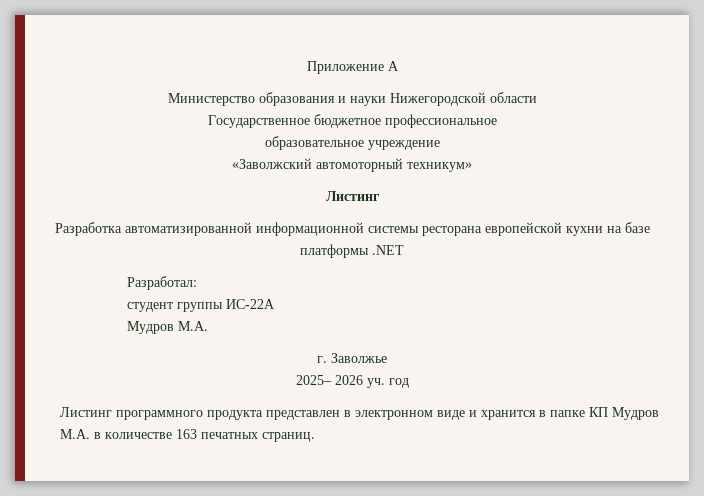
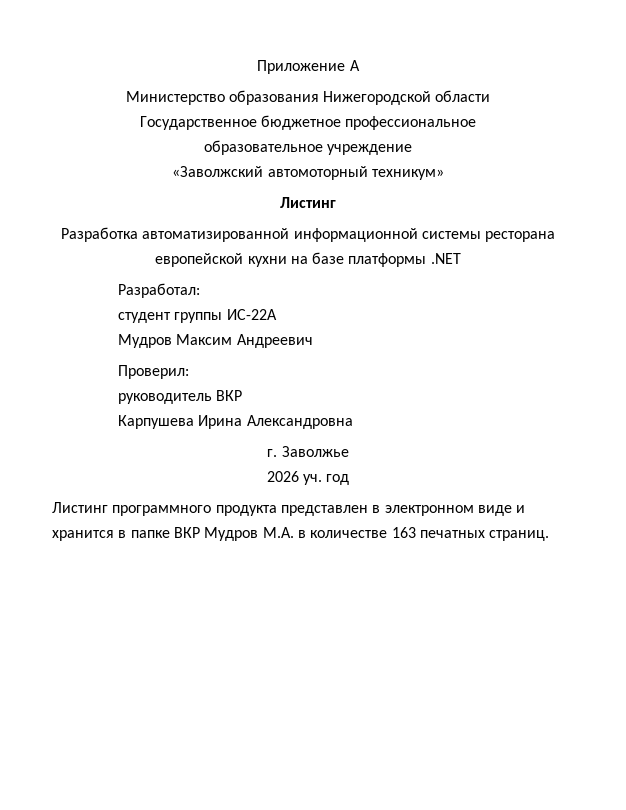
- Министерство образования и науки Нижегородской области
+ Министерство образования Нижегородской области
  студент группы ИС-22А
- Мудров М.А.
+ Мудров Максим Андреевич
+ Проверил:
+ руководитель ВКР
+ Карпушева Ирина Александровна
- 2025– 2026 уч. год
+ 2026 уч. год
- Листинг программного продукта представлен в электронном виде и хранится в папке КП Мудров М.А. в количестве 163 печатных страниц.
+ Листинг программного продукта представлен в электронном виде и хранится в папке ВКР Мудров М.А. в количестве 163 печатных страниц.

